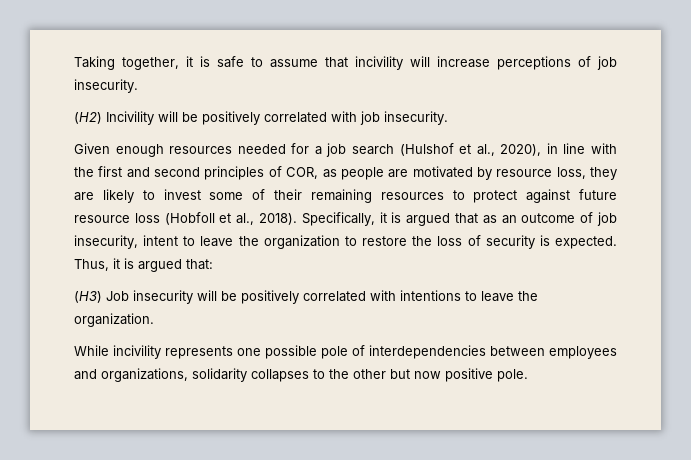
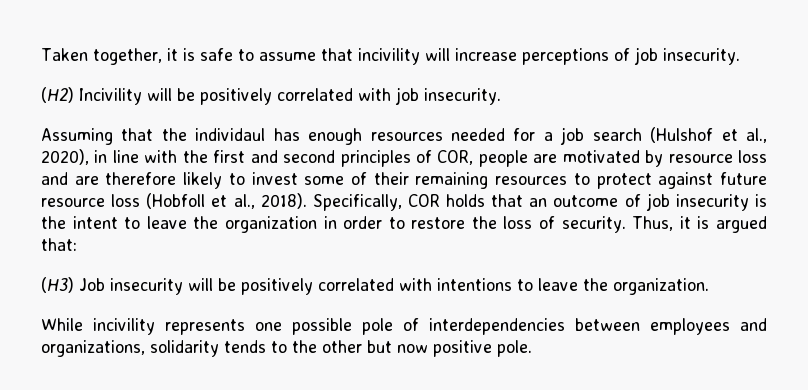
- Taking together, it is safe to assume that incivility will increase perceptions of job insecurity.
+ Taken together, it is safe to assume that incivility will increase perceptions of job insecurity.
- Given enough resources needed for a job search (Hulshof et al., 2020), in line with the first and second principles of COR, as people are motivated by resource loss, they are likely to invest some of their remaining resources to protect against future resource loss (Hobfoll et al., 2018).
+ Assuming that the individaul has enough resources needed for a job search (Hulshof et al., 2020), in line with the first and second principles of COR, people are motivated by resource loss and are therefore likely to invest some of their remaining resources to protect against future resource loss (Hobfoll et al., 2018).
- Specifically, it is argued that as an outcome of job insecurity, intent to leave the organization to restore the loss of security is expected.
+ Specifically, COR holds that an outcome of job insecurity is the intent to leave the organization in order to restore the loss of security.
- While incivility represents one possible pole of interdependencies between employees and organizations, solidarity collapses to the other but now positive pole.
+ While incivility represents one possible pole of interdependencies between employees and organizations, solidarity tends to the other but now positive pole.

